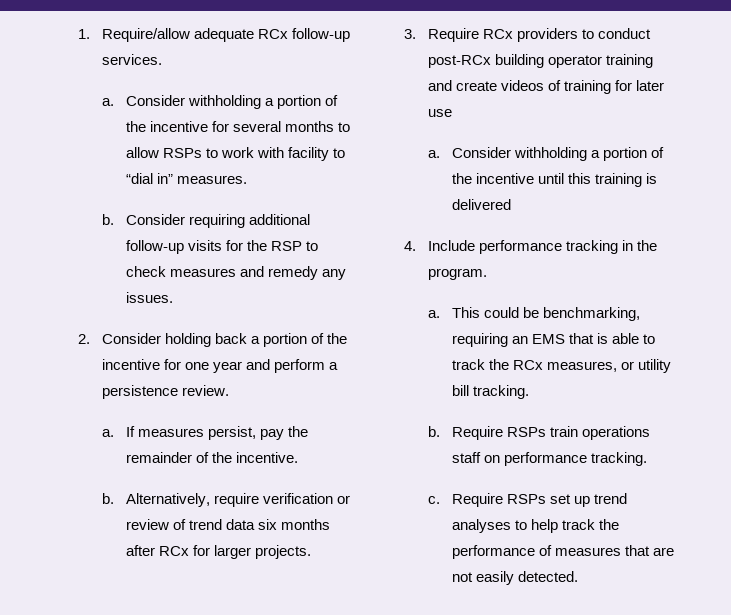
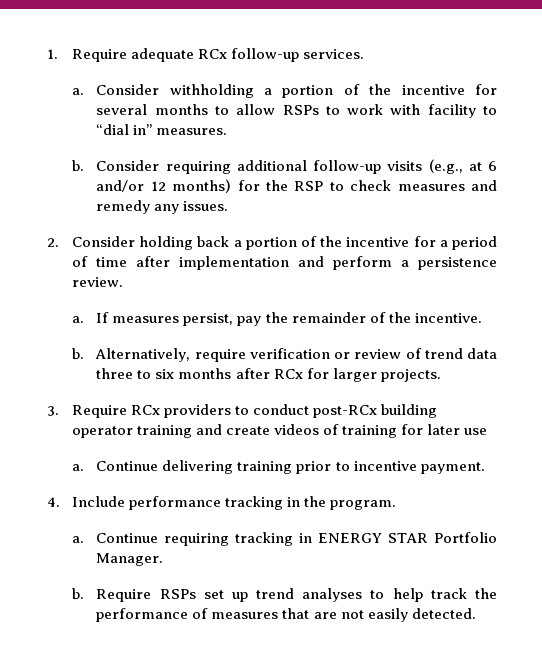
- 1. Require/allow adequate RCx follow-up services.
+ 1. Require adequate RCx follow-up services.
- Consider requiring additional follow-up visits for the RSP to check measures and remedy any issues.
+ Consider requiring additional follow-up visits (e.g., at 6 and/or 12 months) for the RSP to check measures and remedy any issues.
- 2. Consider holding back a portion of the incentive for one year and perform a persistence review.
+ 2. Consider holding back a portion of the incentive for a period of time after implementation and perform a persistence review.
- Alternatively, require verification or review of trend data six months after RCx for larger projects.
+ Alternatively, require verification or review of trend data three to six months after RCx for larger projects.
- Consider withholding a portion of the incentive until this training is delivered
+ Continue delivering training prior to incentive payment.
- This could be benchmarking, requiring an EMS that is able to track the RCx measures, or utility bill tracking.
- b. Require RSPs train operations staff on performance tracking.
- c.
+ Continue requiring tracking in ENERGY STAR Portfolio Manager.
+ b.

